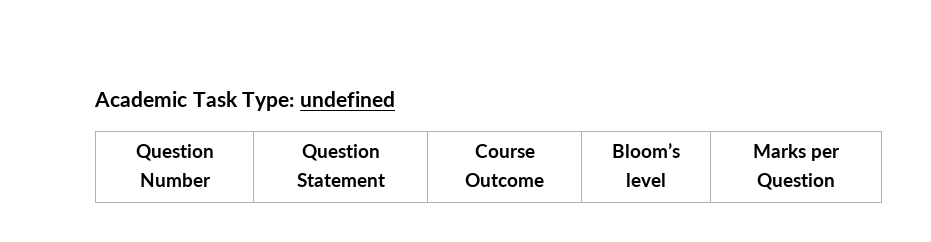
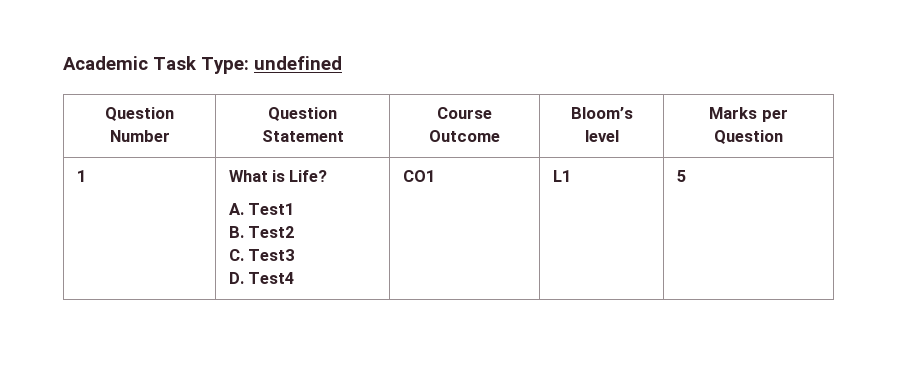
+ 1 | What is Life?
+ A. Test1
+ B. Test2
+ C. Test3
+ D. Test4 | CO1 | L1 | 5

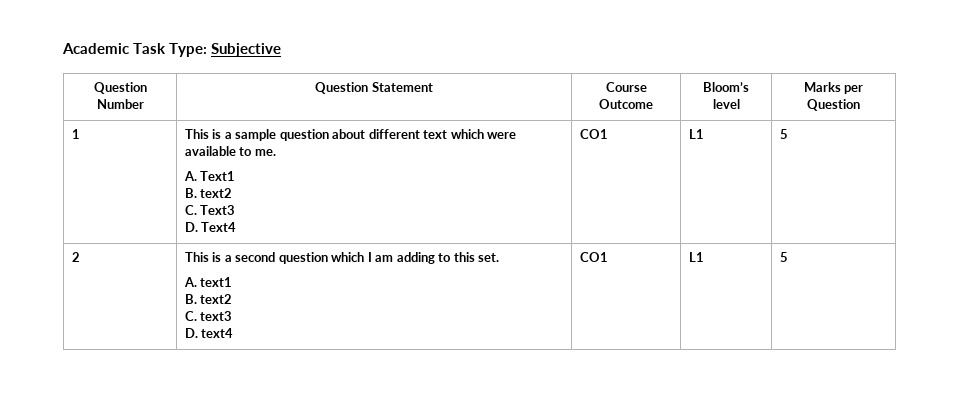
- Academic Task Type: undefined
+ Academic Task Type: Subjective
- 1 | What is Life?
- A. Test1
- B. Test2
- C. Test3
- D. Test4 | CO1 | L1 | 5
+ 1 | This is a sample question about different text which were available to me.
+ A. Text1
+ B. text2
+ C. Text3
+ D. Text4 | CO1 | L1 | 5
+ 2 | This is a second question which I am adding to this set.
+ A. text1
+ B. text2
+ C. text3
+ D. text4 | CO1 | L1 | 5

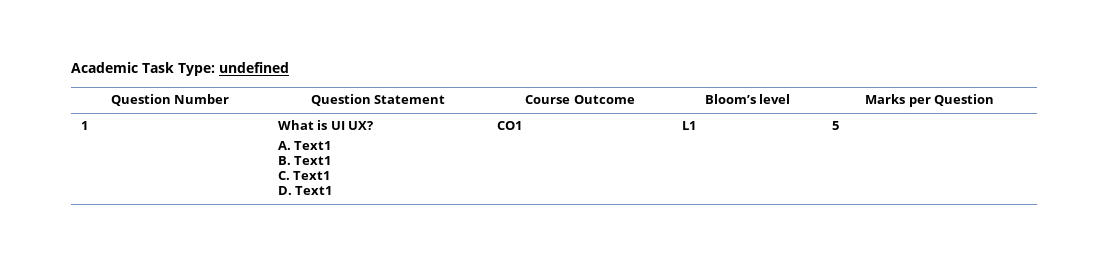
- Academic Task Type: Subjective
+ Academic Task Type: undefined
- 1 | This is a sample question about different text which were available to me.
+ 1 | What is UI UX?
  A. Text1
- B. text2
- C. Text3
- D. Text4 | CO1 | L1 | 5
- 2 | This is a second question which I am adding to this set.
- A. text1
- B. text2
- C. text3
- D. text4 | CO1 | L1 | 5
+ B. Text1
+ C. Text1
+ D. Text1 | CO1 | L1 | 5

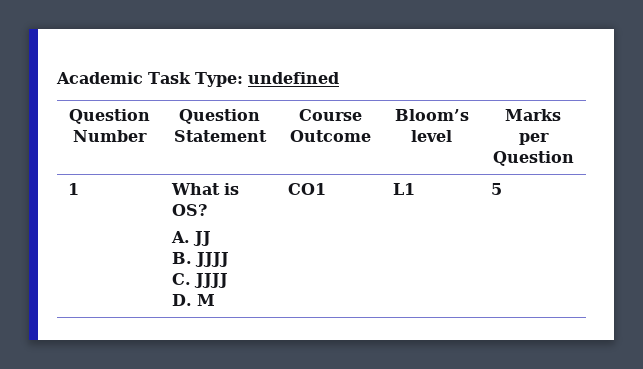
- 1 | What is UI UX?
- A. Text1
- B. Text1
- C. Text1
- D. Text1 | CO1 | L1 | 5
+ 1 | What is OS?
+ A. JJ
+ B. JJJJ
+ C. JJJJ
+ D. M | CO1 | L1 | 5

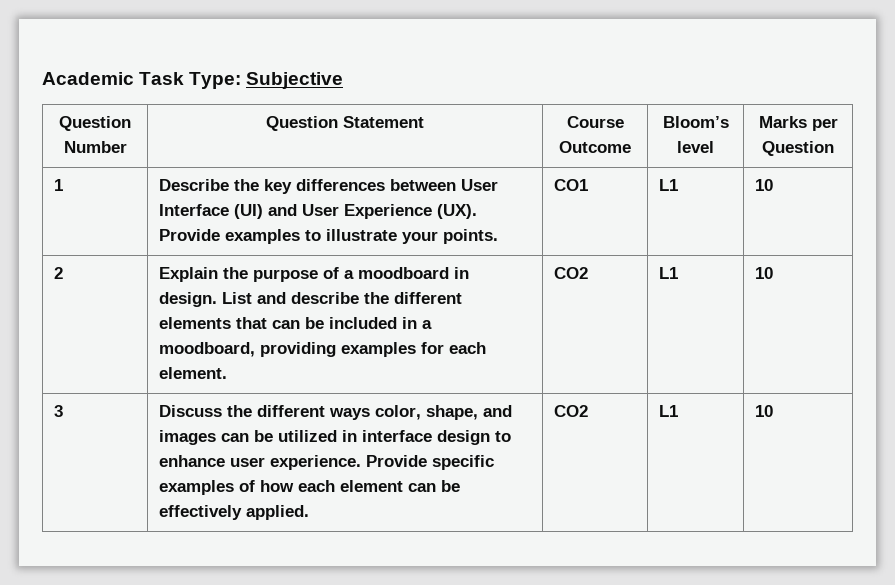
- Academic Task Type: undefined
+ Academic Task Type: Subjective
- 1 | What is OS?
- A. JJ
- B. JJJJ
- C. JJJJ
- D. M | CO1 | L1 | 5
+ 1 | Describe the key differences between User Interface (UI) and User Experience (UX). Provide examples to illustrate your points. | CO1 | L1 | 10
+ 2 | Explain the purpose of a moodboard in design. List and describe the different elements that can be included in a moodboard, providing examples for each element. | CO2 | L1 | 10
+ 3 | Discuss the different ways color, shape, and images can be utilized in interface design to enhance user experience. Provide specific examples of how each element can be effectively applied. | CO2 | L1 | 10

